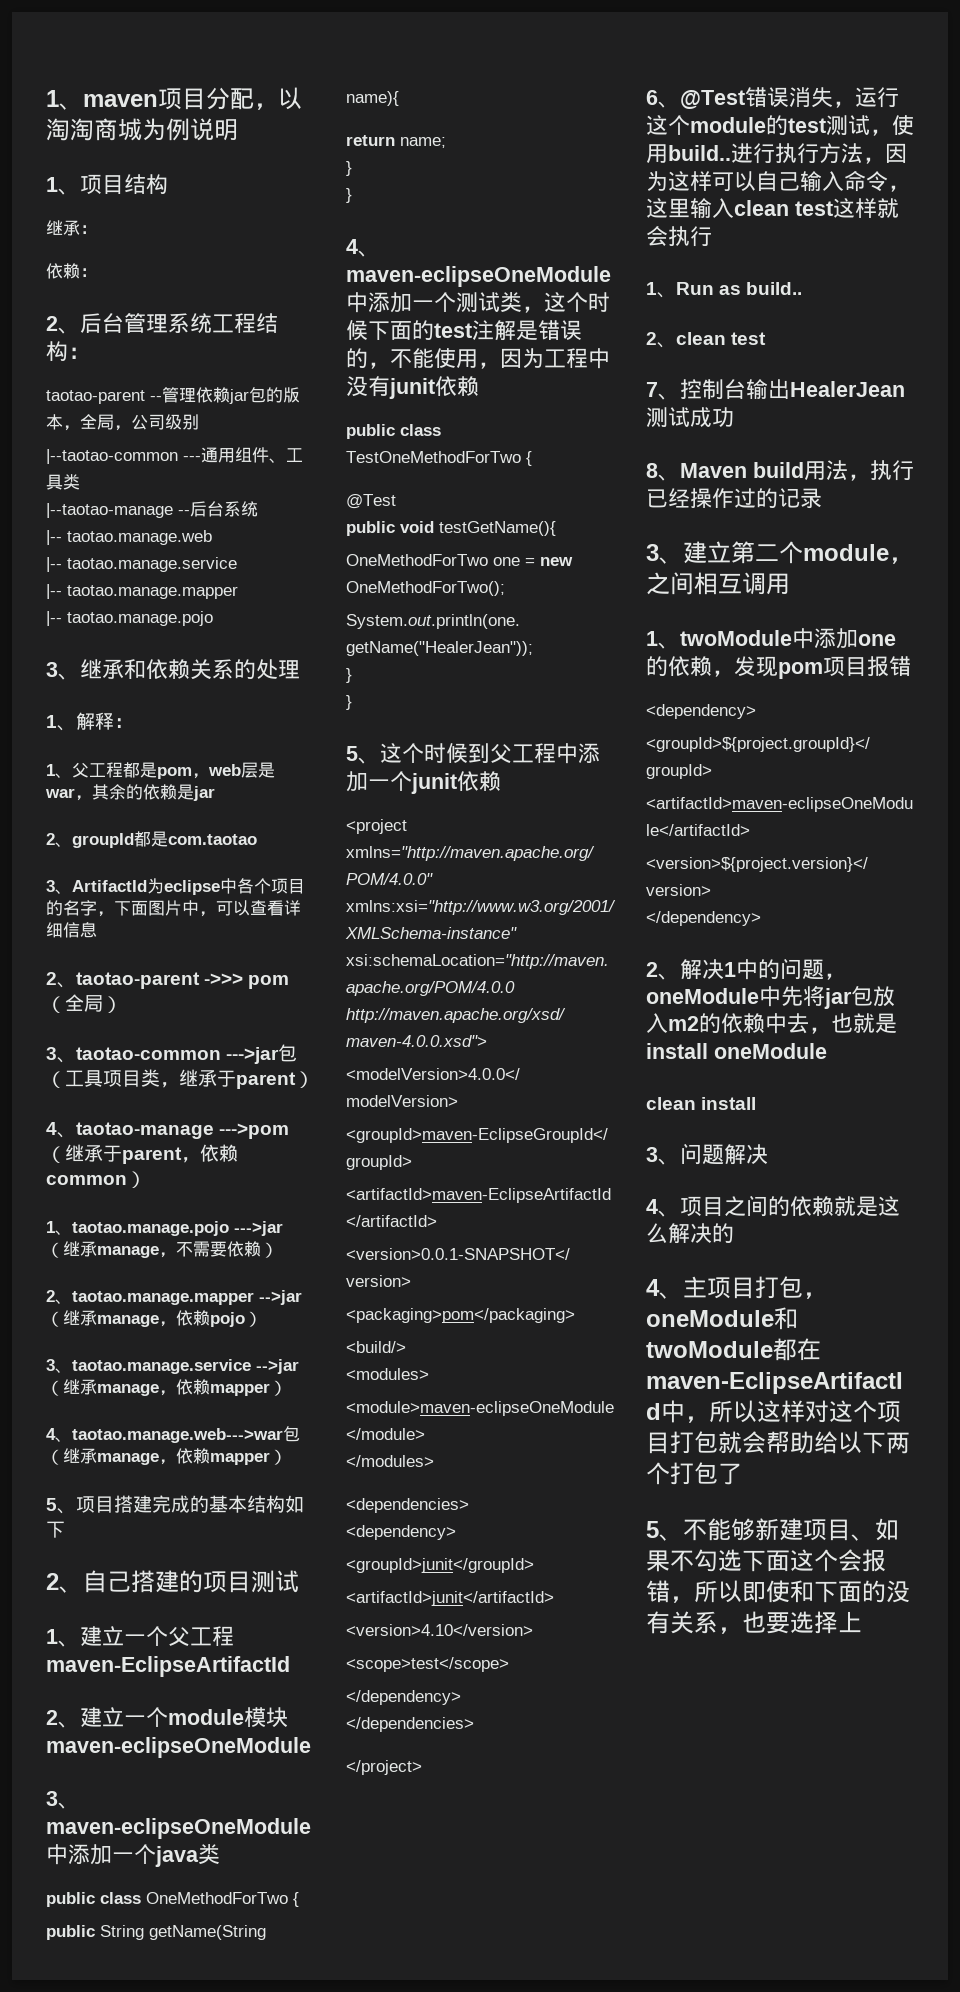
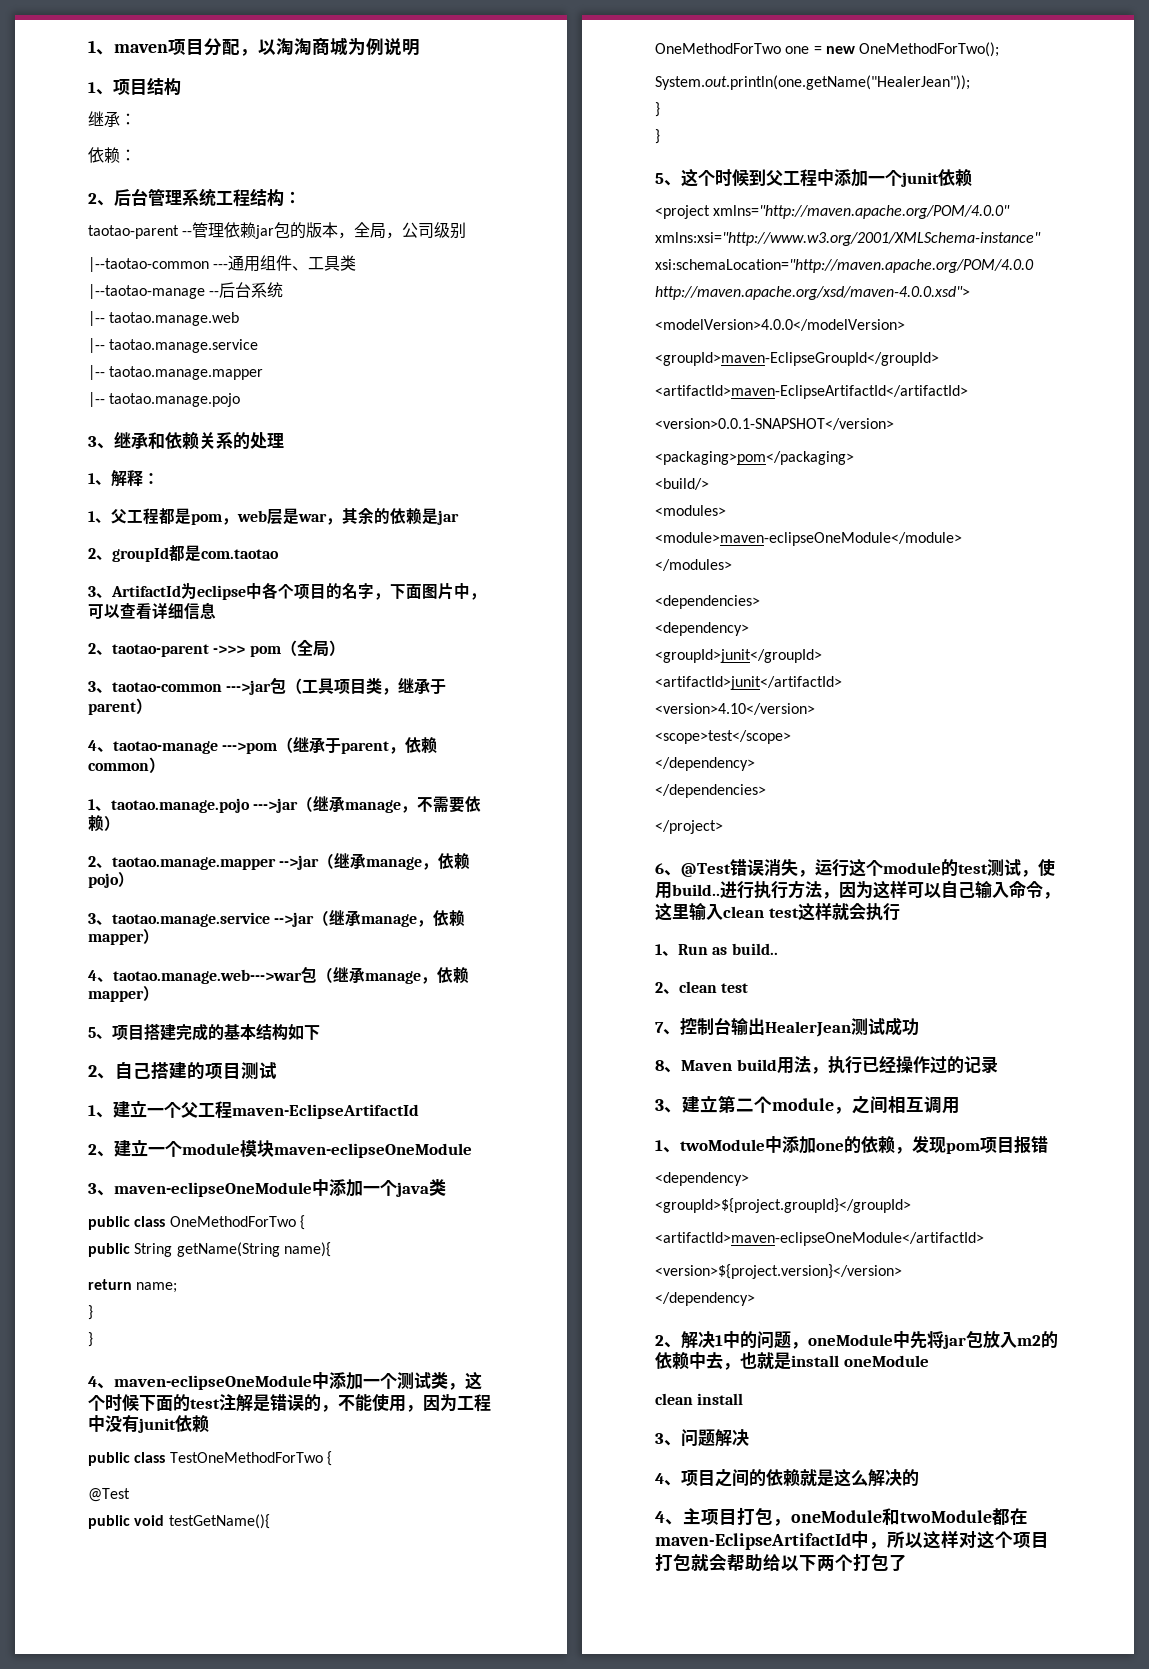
- 5、不能够新建项目、如果不勾选下面这个会报错，所以即使和下面的没有关系，也要选择上

